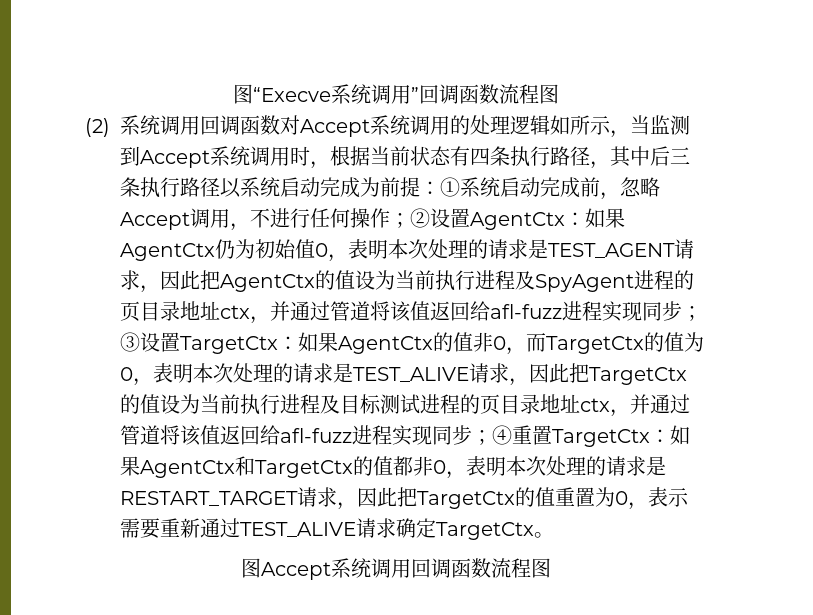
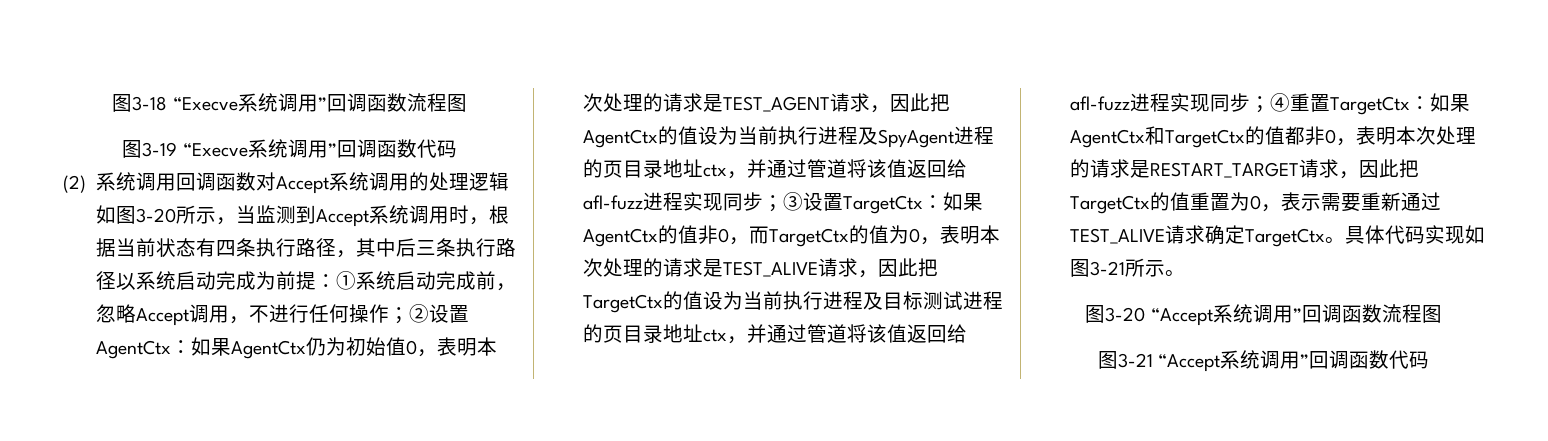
- 图“Execve系统调用”回调函数流程图
+ 图3-18 “Execve系统调用”回调函数流程图
+ 图3-19 “Execve系统调用”回调函数代码
- (2)系统调用回调函数对Accept系统调用的处理逻辑如所示，当监测到Accept系统调用时，根据当前状态有四条执行路径，其中后三条执行路径以系统启动完成为前提：
+ (2)系统调用回调函数对Accept系统调用的处理逻辑如图3-20所示，当监测到Accept系统调用时，根据当前状态有四条执行路径，其中后三条执行路径以系统启动完成为前提：
- 如果AgentCtx和TargetCtx的值都非0，表明本次处理的请求是RESTART_TARGET请求，因此把TargetCtx的值重置为0，表示需要重新通过TEST_ALIVE请求确定TargetCtx。
- 图Accept系统调用回调函数流程图
+ 如果AgentCtx和TargetCtx的值都非0，表明本次处理的请求是RESTART_TARGET请求，因此把TargetCtx的值重置为0，表示需要重新通过TEST_ALIVE请求确定TargetCtx。具体代码实现如图3-21所示。
+ 图3-20 “Accept系统调用”回调函数流程图
+ 图3-21 “Accept系统调用”回调函数代码

